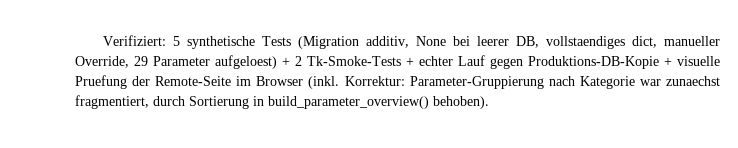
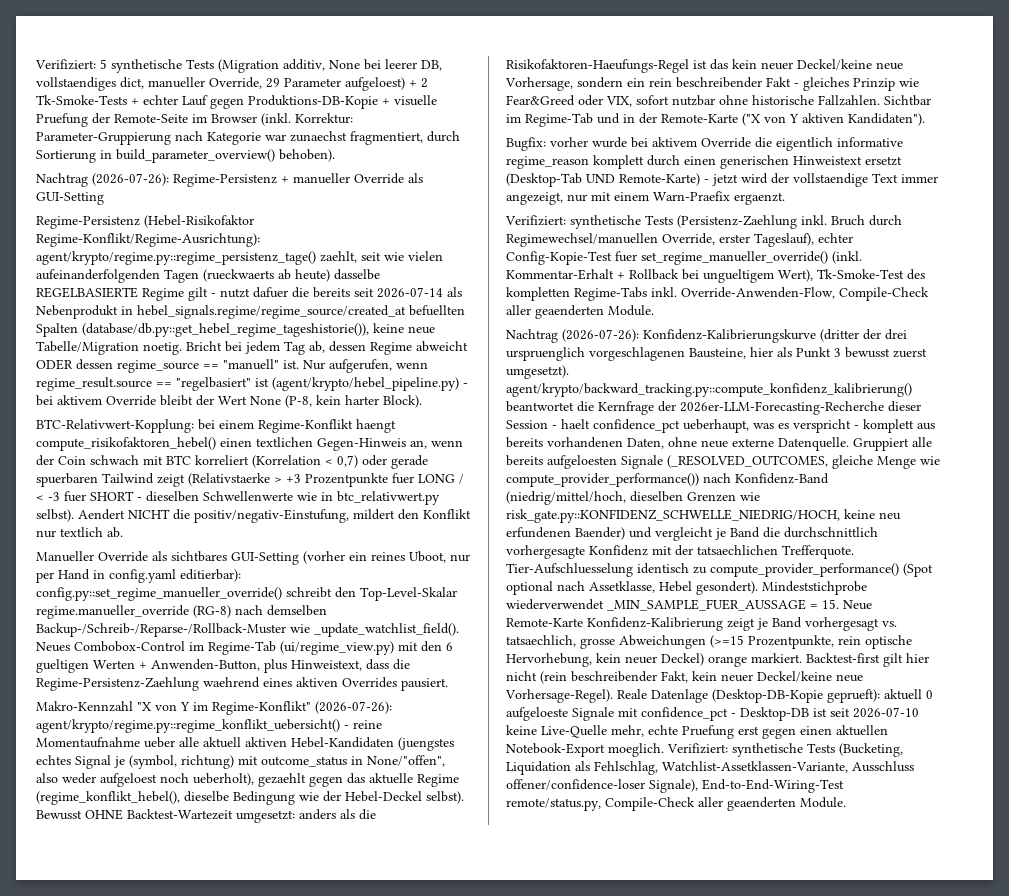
+ Nachtrag (2026-07-26): Regime-Persistenz + manueller Override als GUI-Setting
+ Regime-Persistenz (Hebel-Risikofaktor Regime-Konflikt/Regime-Ausrichtung): agent/krypto/regime.py::regime_persistenz_tage() zaehlt, seit wie vielen aufeinanderfolgenden Tagen (rueckwaerts ab heute) dasselbe REGELBASIERTE Regime gilt - nutzt dafuer die bereits seit 2026-07-14 als Nebenprodukt in hebel_signals.regime/regime_source/created_at befuellten Spalten (database/db.py::get_hebel_regime_tageshistorie()), keine neue Tabelle/Migration noetig. Bricht bei jedem Tag ab, dessen Regime abweicht ODER dessen regime_source == "manuell" ist. Nur aufgerufen, wenn regime_result.source == "regelbasiert" ist (agent/krypto/hebel_pipeline.py) - bei aktivem Override bleibt der Wert None (P-8, kein harter Block).
+ BTC-Relativwert-Kopplung: bei einem Regime-Konflikt haengt compute_risikofaktoren_hebel() einen textlichen Gegen-Hinweis an, wenn der Coin schwach mit BTC korreliert (Korrelation < 0,7) oder gerade spuerbaren Tailwind zeigt (Relativstaerke > +3 Prozentpunkte fuer LONG / < -3 fuer SHORT - dieselben Schwellenwerte wie in btc_relativwert.py selbst). Aendert NICHT die positiv/negativ-Einstufung, mildert den Konflikt nur textlich ab.
+ Manueller Override als sichtbares GUI-Setting (vorher ein reines Uboot, nur per Hand in config.yaml editierbar): config.py::set_regime_manueller_override() schreibt den Top-Level-Skalar regime.manueller_override (RG-8) nach demselben Backup-/Schreib-/Reparse-/Rollback-Muster wie _update_watchlist_field(). Neues Combobox-Control im Regime-Tab (ui/regime_view.py) mit den 6 gueltigen Werten + Anwenden-Button, plus Hinweistext, dass die Regime-Persistenz-Zaehlung waehrend eines aktiven Overrides pausiert.
+ Makro-Kennzahl "X von Y im Regime-Konflikt" (2026-07-26): agent/krypto/regime.py::regime_konflikt_uebersicht() - reine Momentaufnahme ueber alle aktuell aktiven Hebel-Kandidaten (juengstes echtes Signal je (symbol, richtung) mit outcome_status in None/"offen", also weder aufgeloest noch ueberholt), gezaehlt gegen das aktuelle Regime (regime_konflikt_hebel(), dieselbe Bedingung wie der Hebel-Deckel selbst). Bewusst OHNE Backtest-Wartezeit umgesetzt: anders als die Risikofaktoren-Haeufungs-Regel ist das kein neuer Deckel/keine neue Vorhersage, sondern ein rein beschreibender Fakt - gleiches Prinzip wie Fear&Greed oder VIX, sofort nutzbar ohne historische Fallzahlen. Sichtbar im Regime-Tab und in der Remote-Karte ("X von Y aktiven Kandidaten").
+ Bugfix: vorher wurde bei aktivem Override die eigentlich informative regime_reason komplett durch einen generischen Hinweistext ersetzt (Desktop-Tab UND Remote-Karte) - jetzt wird der vollstaendige Text immer angezeigt, nur mit einem Warn-Praefix ergaenzt.
+ Verifiziert: synthetische Tests (Persistenz-Zaehlung inkl. Bruch durch Regimewechsel/manuellen Override, erster Tageslauf), echter Config-Kopie-Test fuer set_regime_manueller_override() (inkl. Kommentar-Erhalt + Rollback bei ungueltigem Wert), Tk-Smoke-Test des kompletten Regime-Tabs inkl. Override-Anwenden-Flow, Compile-Check aller geaenderten Module.
+ Nachtrag (2026-07-26): Konfidenz-Kalibrierungskurve (dritter der drei urspruenglich vorgeschlagenen Bausteine, hier als Punkt 3 bewusst zuerst umgesetzt). agent/krypto/backward_tracking.py::compute_konfidenz_kalibrierung() beantwortet die Kernfrage der 2026er-LLM-Forecasting-Recherche dieser Session - haelt confidence_pct ueberhaupt, was es verspricht - komplett aus bereits vorhandenen Daten, ohne neue externe Datenquelle. Gruppiert alle bereits aufgeloesten Signale (_RESOLVED_OUTCOMES, gleiche Menge wie compute_provider_performance()) nach Konfidenz-Band (niedrig/mittel/hoch, dieselben Grenzen wie risk_gate.py::KONFIDENZ_SCHWELLE_NIEDRIG/HOCH, keine neu erfundenen Baender) und vergleicht je Band die durchschnittlich vorhergesagte Konfidenz mit der tatsaechlichen Trefferquote. Tier-Aufschluesselung identisch zu compute_provider_performance() (Spot optional nach Assetklasse, Hebel gesondert). Mindeststichprobe wiederverwendet _MIN_SAMPLE_FUER_AUSSAGE = 15. Neue Remote-Karte Konfidenz-Kalibrierung zeigt je Band vorhergesagt vs. tatsaechlich, grosse Abweichungen (>=15 Prozentpunkte, rein optische Hervorhebung, kein neuer Deckel) orange markiert. Backtest-first gilt hier nicht (rein beschreibender Fakt, kein neuer Deckel/keine neue Vorhersage-Regel). Reale Datenlage (Desktop-DB-Kopie geprueft): aktuell 0 aufgeloeste Signale mit confidence_pct - Desktop-DB ist seit 2026-07-10 keine Live-Quelle mehr, echte Pruefung erst gegen einen aktuellen Notebook-Export moeglich. Verifiziert: synthetische Tests (Bucketing, Liquidation als Fehlschlag, Watchlist-Assetklassen-Variante, Ausschluss offener/confidence-loser Signale), End-to-End-Wiring-Test remote/status.py, Compile-Check aller geaenderten Module.

